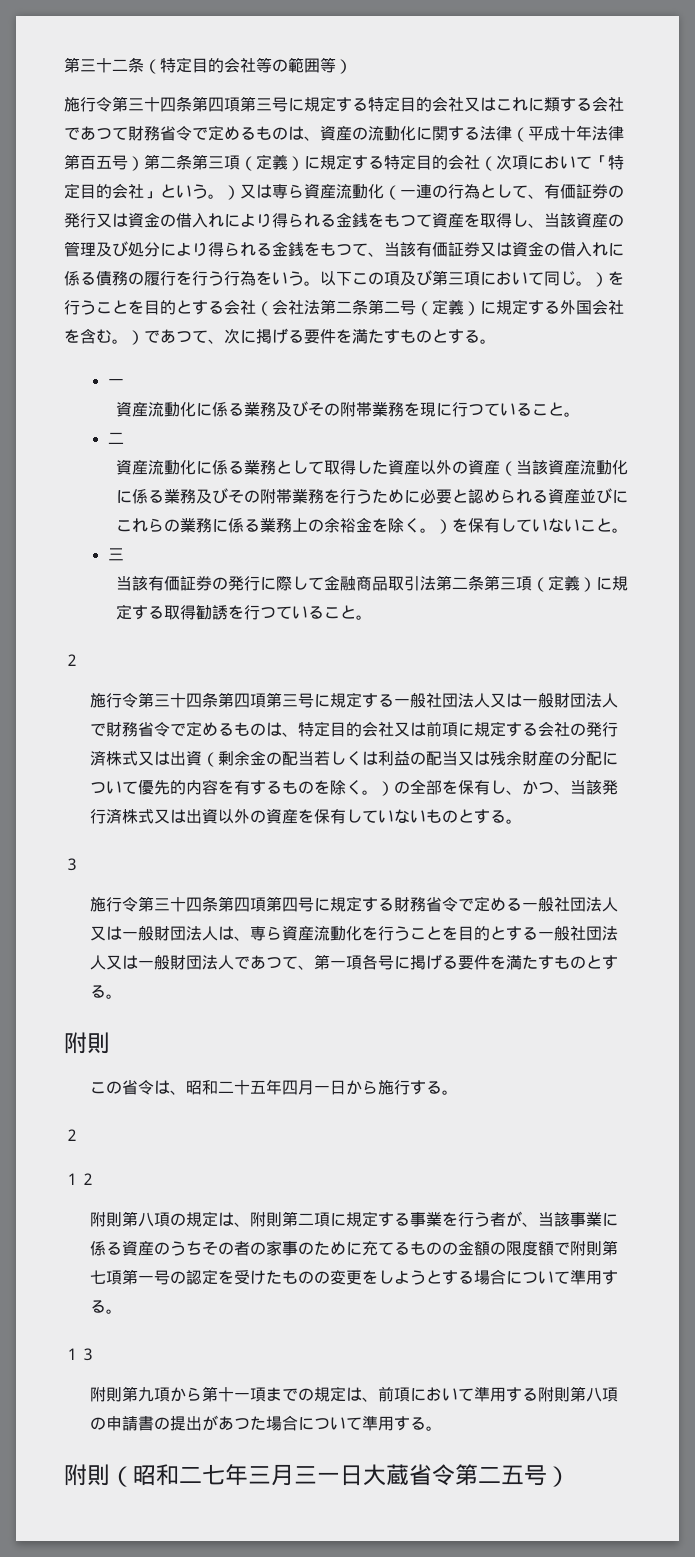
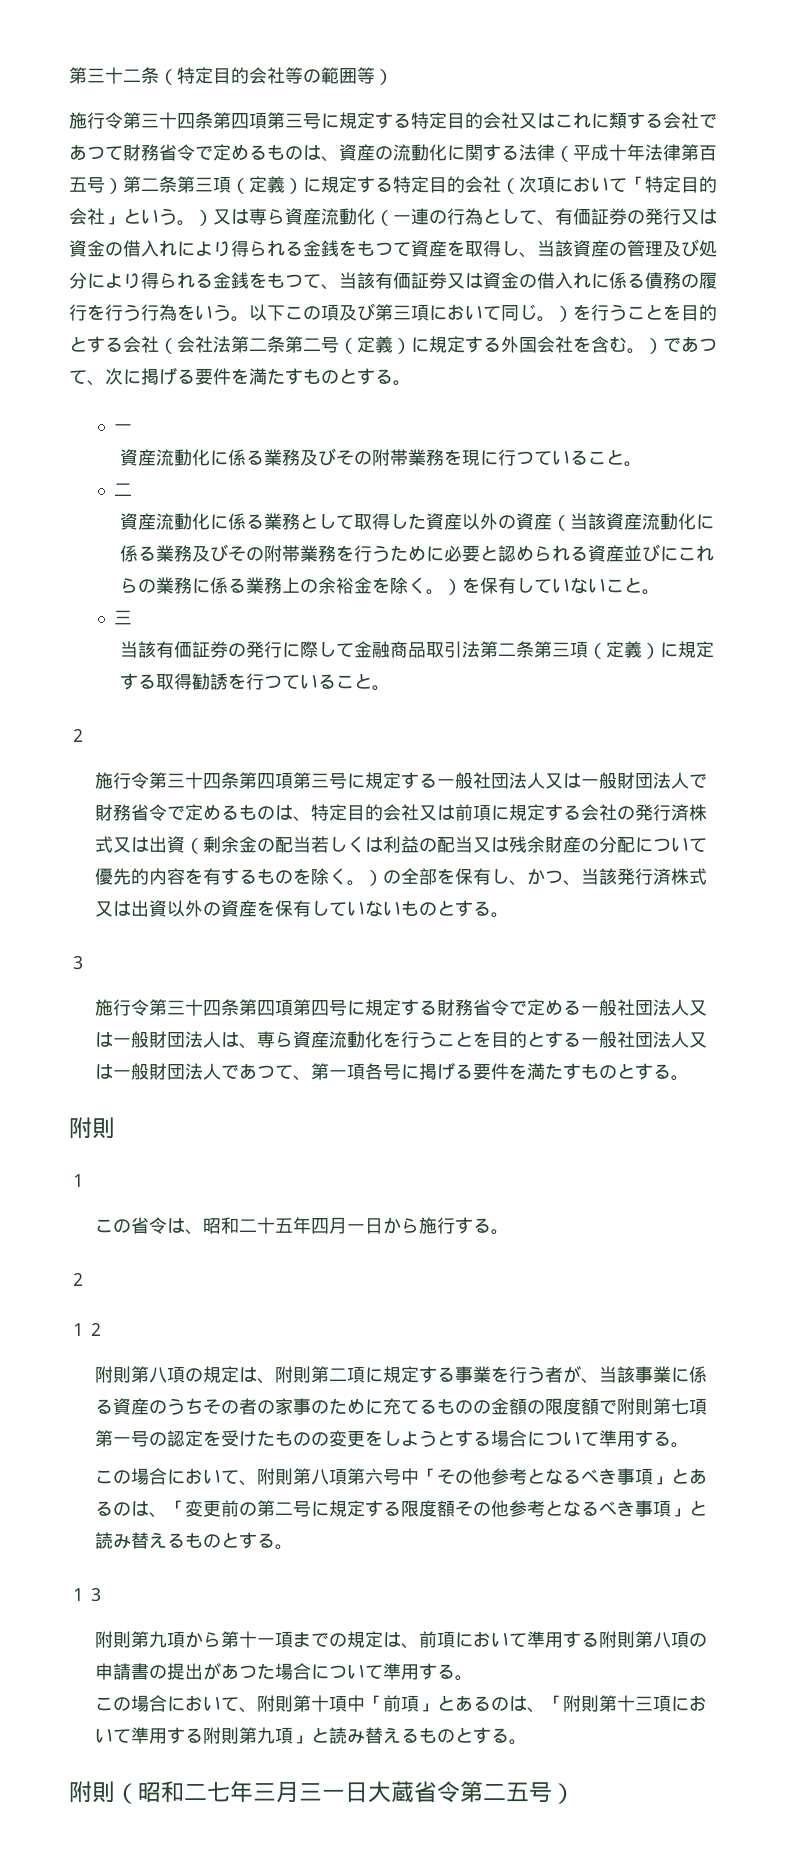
  施行令第三十四条第四項第四号に規定する財務省令で定める一般社団法人又は一般財団法人は、専ら資産流動化を行うことを目的とする一般社団法人又は一般財団法人であつて、第一項各号に掲げる要件を満たすものとする。
  附則
+ １
+ この場合において、附則第八項第六号中「その他参考となるべき事項」とあるのは、「変更前の第二号に規定する限度額その他参考となるべき事項」と読み替えるものとする。
+ この場合において、附則第十項中「前項」とあるのは、「附則第十三項において準用する附則第九項」と読み替えるものとする。

